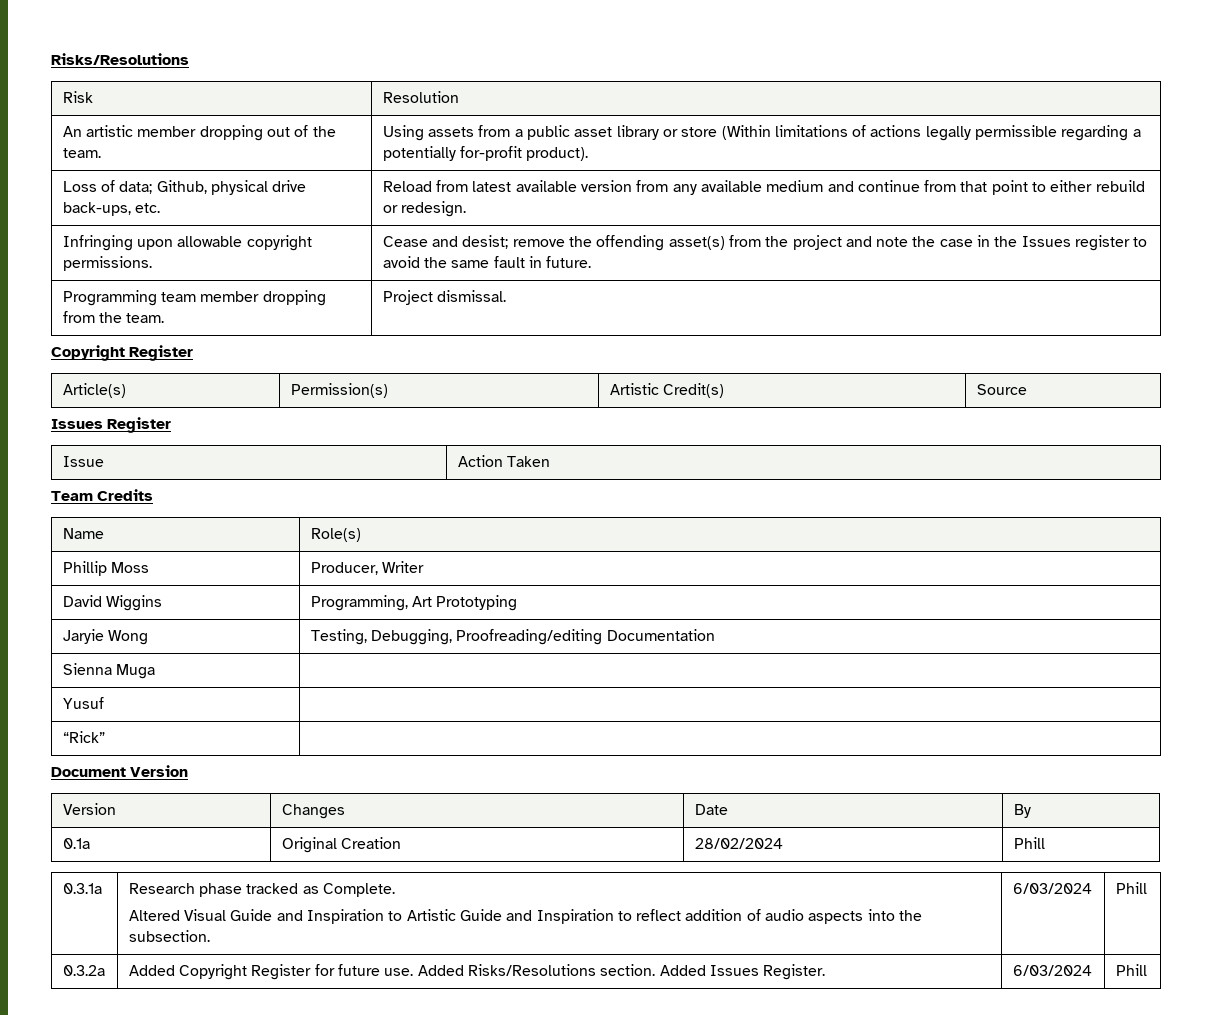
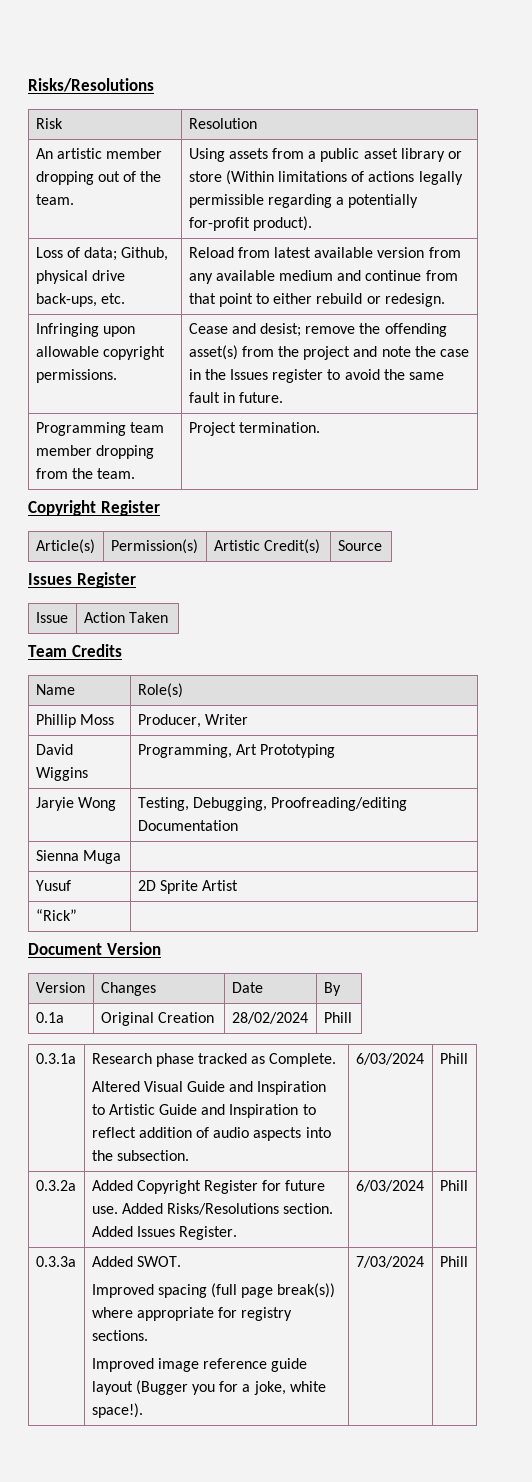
- Programming team member dropping from the team. | Project dismissal.
+ Programming team member dropping from the team. | Project termination.
- Yusuf |
+ Yusuf | 2D Sprite Artist
+ 0.3.3a | Added SWOT.
+ Improved spacing (full page break(s)) where appropriate for registry sections.
+ Improved image reference guide layout (Bugger you for a joke, white space!). | 7/03/2024 | Phill

